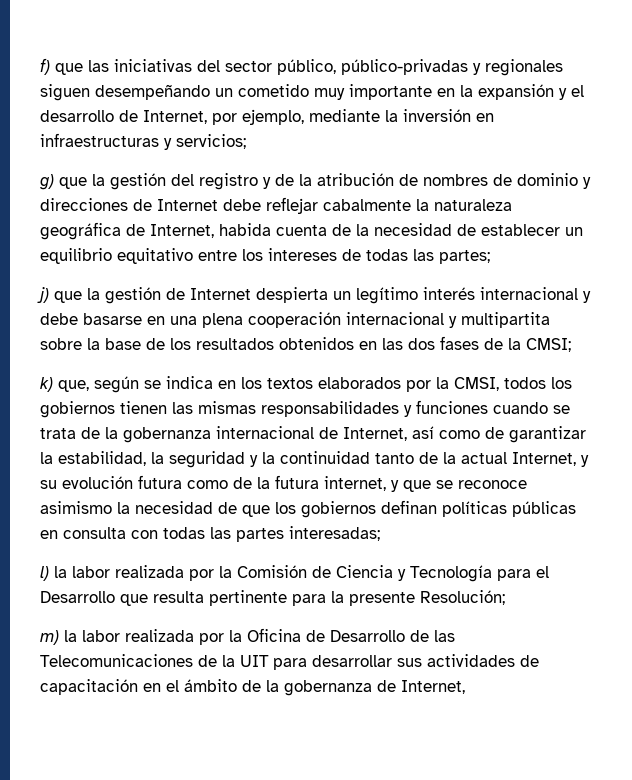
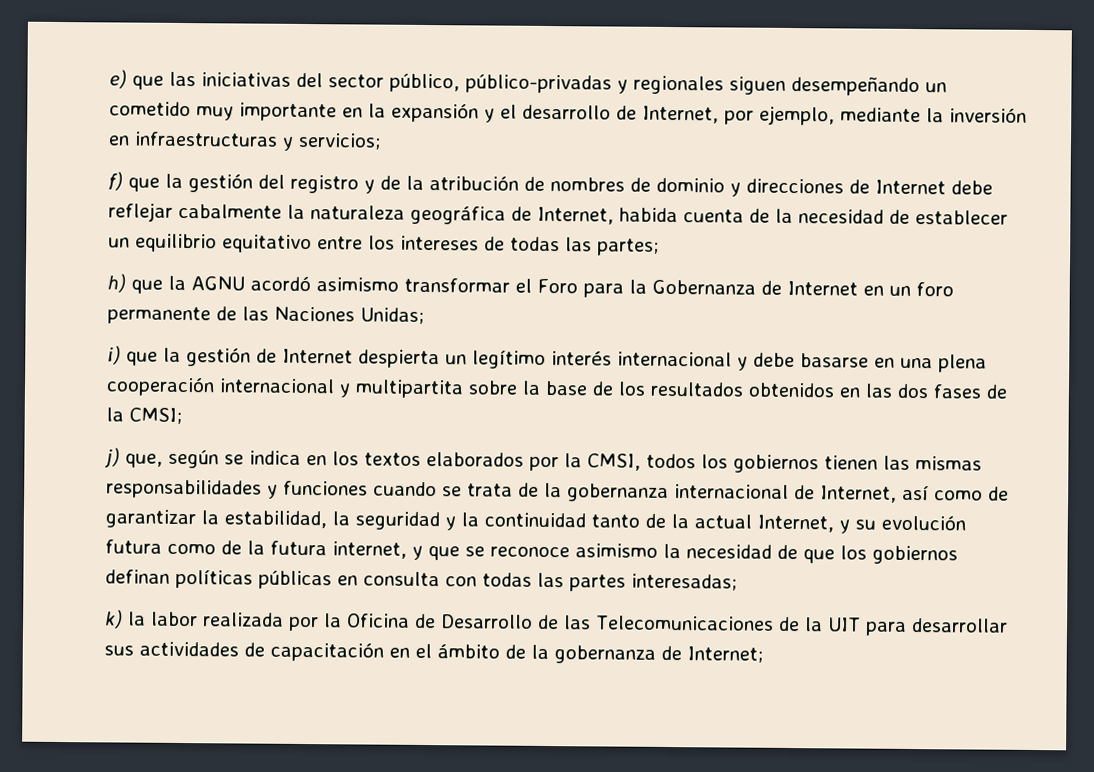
- f) que las iniciativas del sector público, público-privadas y regionales siguen desempeñando un cometido muy importante en la expansión y el desarrollo de Internet, por ejemplo, mediante la inversión en infraestructuras y servicios;
+ e) que las iniciativas del sector público, público-privadas y regionales siguen desempeñando un cometido muy importante en la expansión y el desarrollo de Internet, por ejemplo, mediante la inversión en infraestructuras y servicios;
- g) que la gestión del registro y de la atribución de nombres de dominio y direcciones de Internet debe reflejar cabalmente la naturaleza geográfica de Internet, habida cuenta de la necesidad de establecer un equilibrio equitativo entre los intereses de todas las partes;
+ f) que la gestión del registro y de la atribución de nombres de dominio y direcciones de Internet debe reflejar cabalmente la naturaleza geográfica de Internet, habida cuenta de la necesidad de establecer un equilibrio equitativo entre los intereses de todas las partes;
- j) que la gestión de Internet despierta un legítimo interés internacional y debe basarse en una plena cooperación internacional y multipartita sobre la base de los resultados obtenidos en las dos fases de la CMSI;
+ h) que la AGNU acordó asimismo transformar el Foro para la Gobernanza de Internet en un foro permanente de las Naciones Unidas;
+ i) que la gestión de Internet despierta un legítimo interés internacional y debe basarse en una plena cooperación internacional y multipartita sobre la base de los resultados obtenidos en las dos fases de la CMSI;
- k) que, según se indica en los textos elaborados por la CMSI, todos los gobiernos tienen las mismas responsabilidades y funciones cuando se trata de la gobernanza internacional de Internet, así como de garantizar la estabilidad, la seguridad y la continuidad tanto de la actual Internet, y su evolución futura como de la futura internet, y que se reconoce asimismo la necesidad de que los gobiernos definan políticas públicas en consulta con todas las partes interesadas;
+ j) que, según se indica en los textos elaborados por la CMSI, todos los gobiernos tienen las mismas responsabilidades y funciones cuando se trata de la gobernanza internacional de Internet, así como de garantizar la estabilidad, la seguridad y la continuidad tanto de la actual Internet, y su evolución futura como de la futura internet, y que se reconoce asimismo la necesidad de que los gobiernos definan políticas públicas en consulta con todas las partes interesadas;
- l) la labor realizada por la Comisión de Ciencia y Tecnología para el Desarrollo que resulta pertinente para la presente Resolución;
- m) la labor realizada por la Oficina de Desarrollo de las Telecomunicaciones de la UIT para desarrollar sus actividades de capacitación en el ámbito de la gobernanza de Internet,
+ k) la labor realizada por la Oficina de Desarrollo de las Telecomunicaciones de la UIT para desarrollar sus actividades de capacitación en el ámbito de la gobernanza de Internet;

